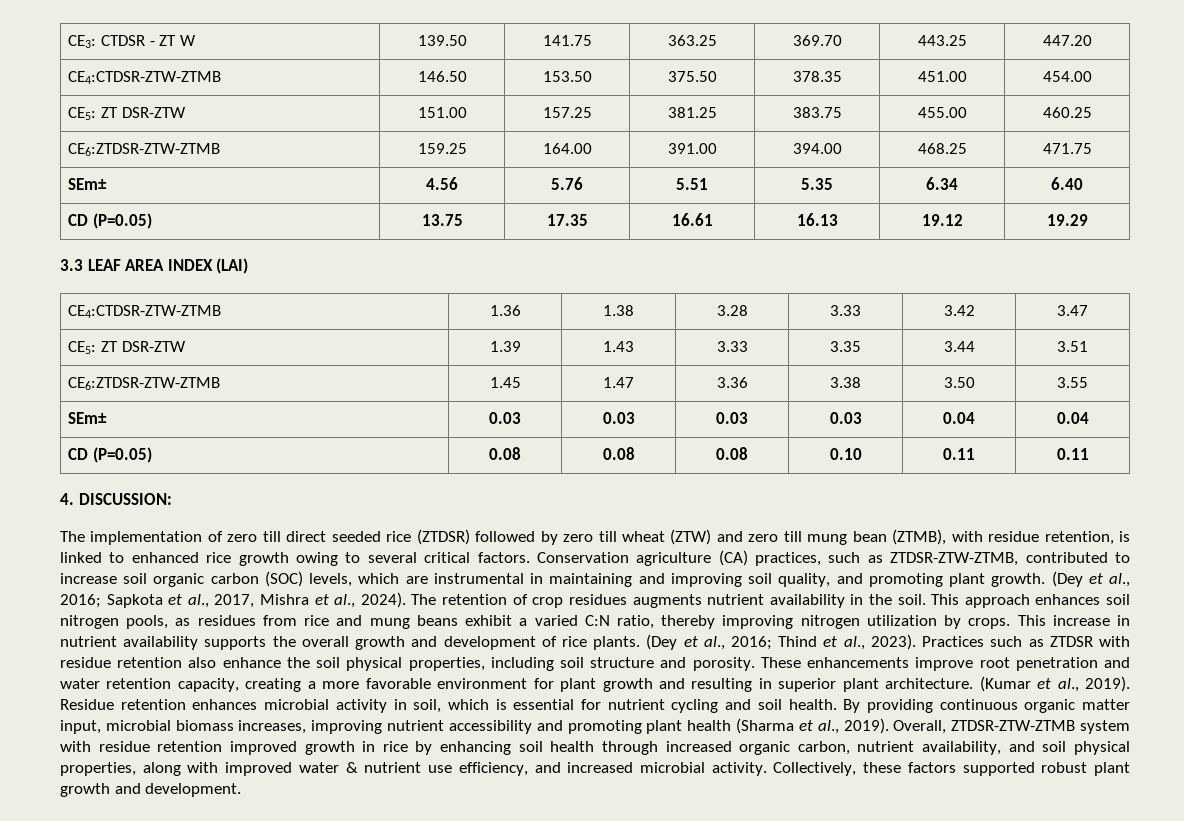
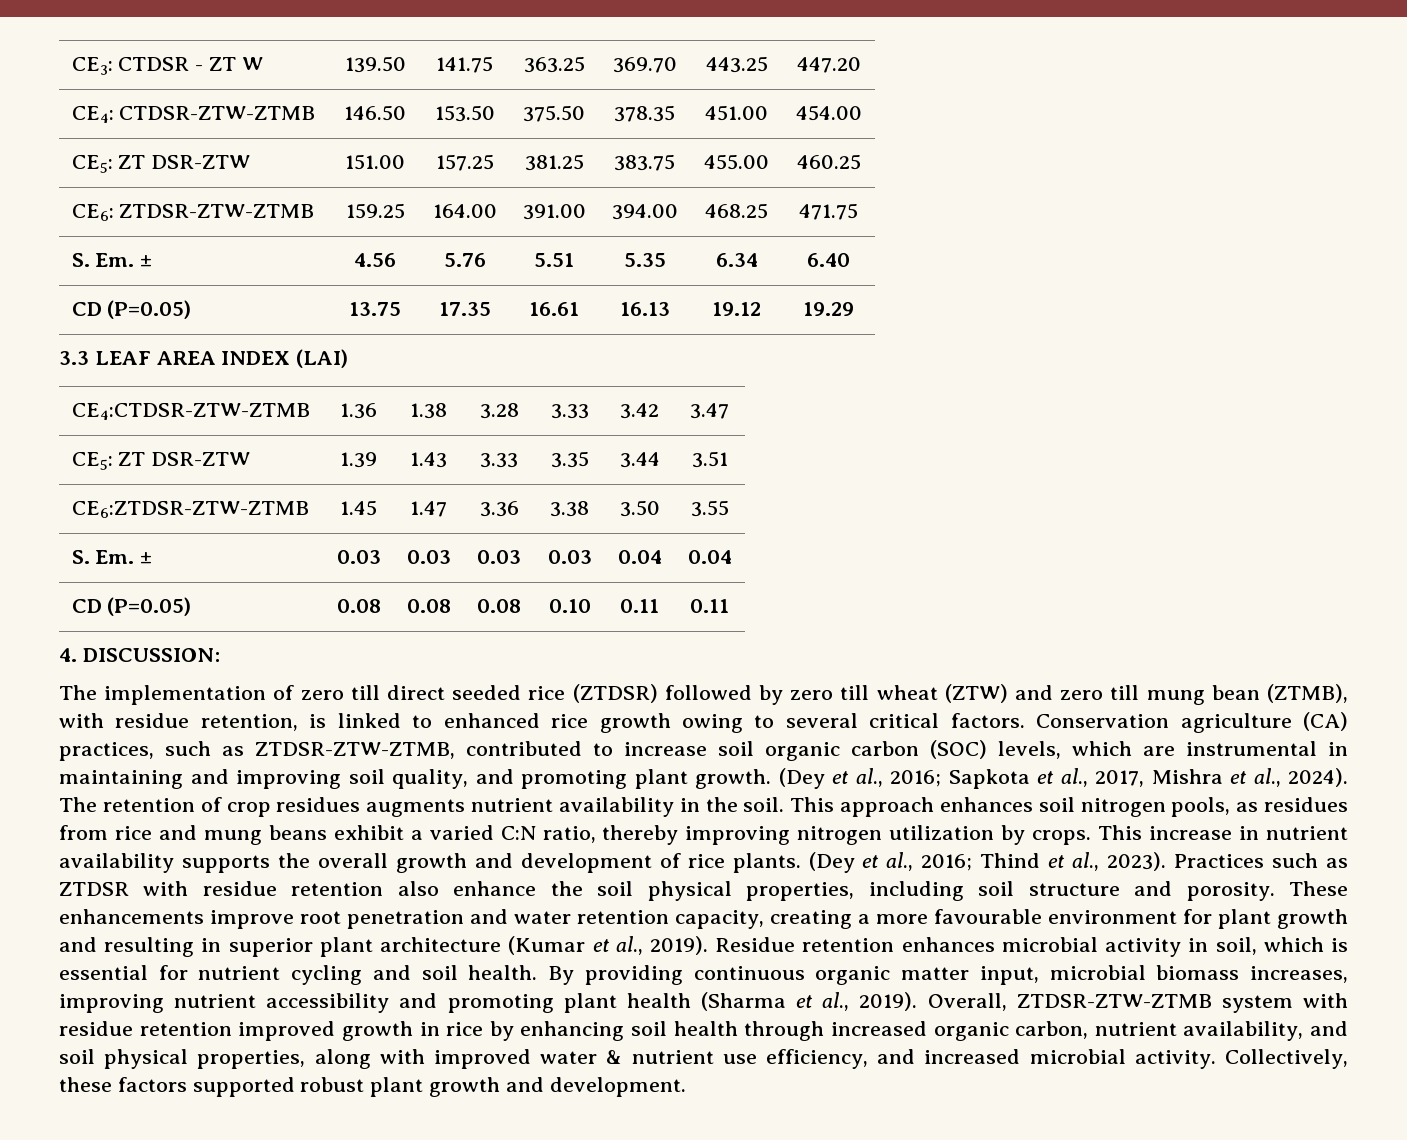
- CE4:CTDSR-ZTW-ZTMB | 146.50 | 153.50 | 375.50 | 378.35 | 451.00 | 454.00
+ CE4: CTDSR-ZTW-ZTMB | 146.50 | 153.50 | 375.50 | 378.35 | 451.00 | 454.00
- CE6:ZTDSR-ZTW-ZTMB | 159.25 | 164.00 | 391.00 | 394.00 | 468.25 | 471.75
+ CE6: ZTDSR-ZTW-ZTMB | 159.25 | 164.00 | 391.00 | 394.00 | 468.25 | 471.75
- SEm± | 4.56 | 5.76 | 5.51 | 5.35 | 6.34 | 6.40
+ S. Em. ± | 4.56 | 5.76 | 5.51 | 5.35 | 6.34 | 6.40
- SEm± | 0.03 | 0.03 | 0.03 | 0.03 | 0.04 | 0.04
+ S. Em. ± | 0.03 | 0.03 | 0.03 | 0.03 | 0.04 | 0.04
- These enhancements improve root penetration and water retention capacity, creating a more favorable environment for plant growth and resulting in superior plant architecture. (Kumar et al., 2019).
+ These enhancements improve root penetration and water retention capacity, creating a more favourable environment for plant growth and resulting in superior plant architecture (Kumar et al., 2019).

